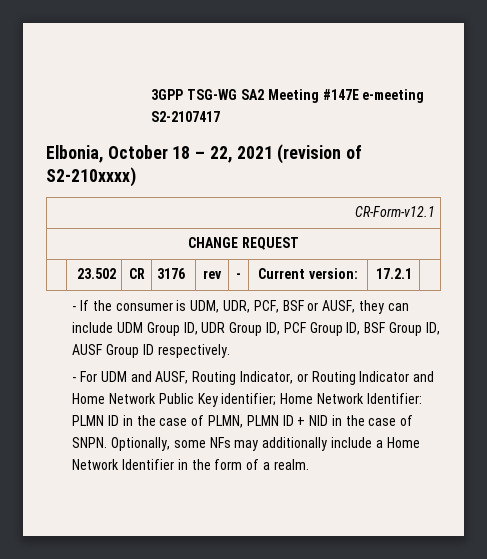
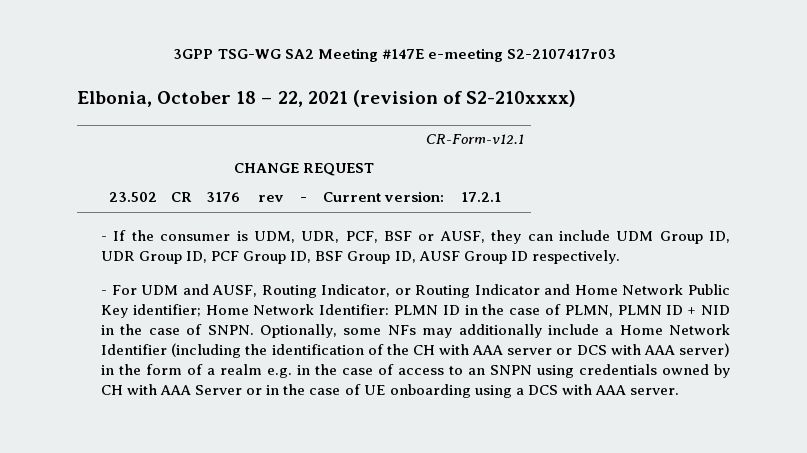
- 3GPP TSG-WG SA2 Meeting #147E e-meeting S2-2107417
+ 3GPP TSG-WG SA2 Meeting #147E e-meeting S2-2107417r03
- Optionally, some NFs may additionally include a Home Network Identifier in the form of a realm.
+ Optionally, some NFs may additionally include a Home Network Identifier (including the identification of the CH with AAA server or DCS with AAA server) in the form of a realm e.g. in the case of access to an SNPN using credentials owned by CH with AAA Server or in the case of UE onboarding using a DCS with AAA server.

